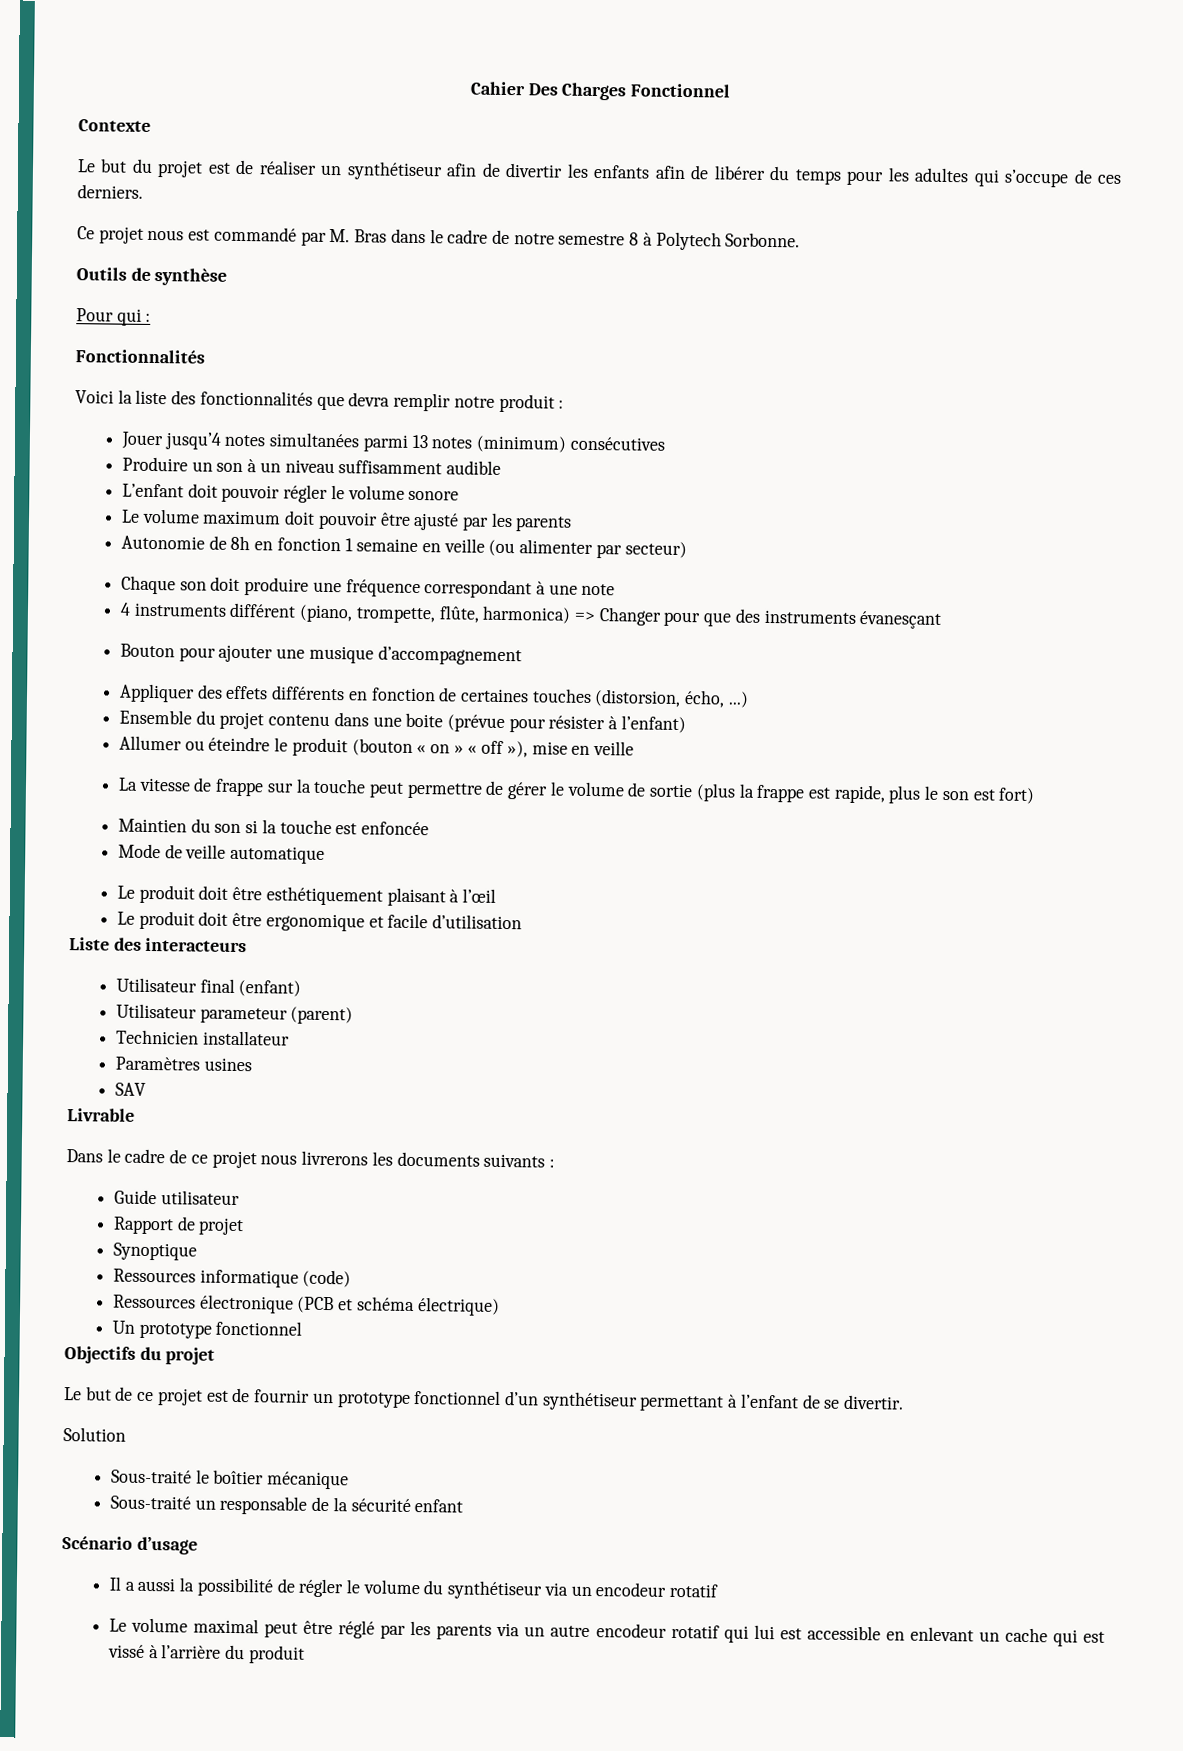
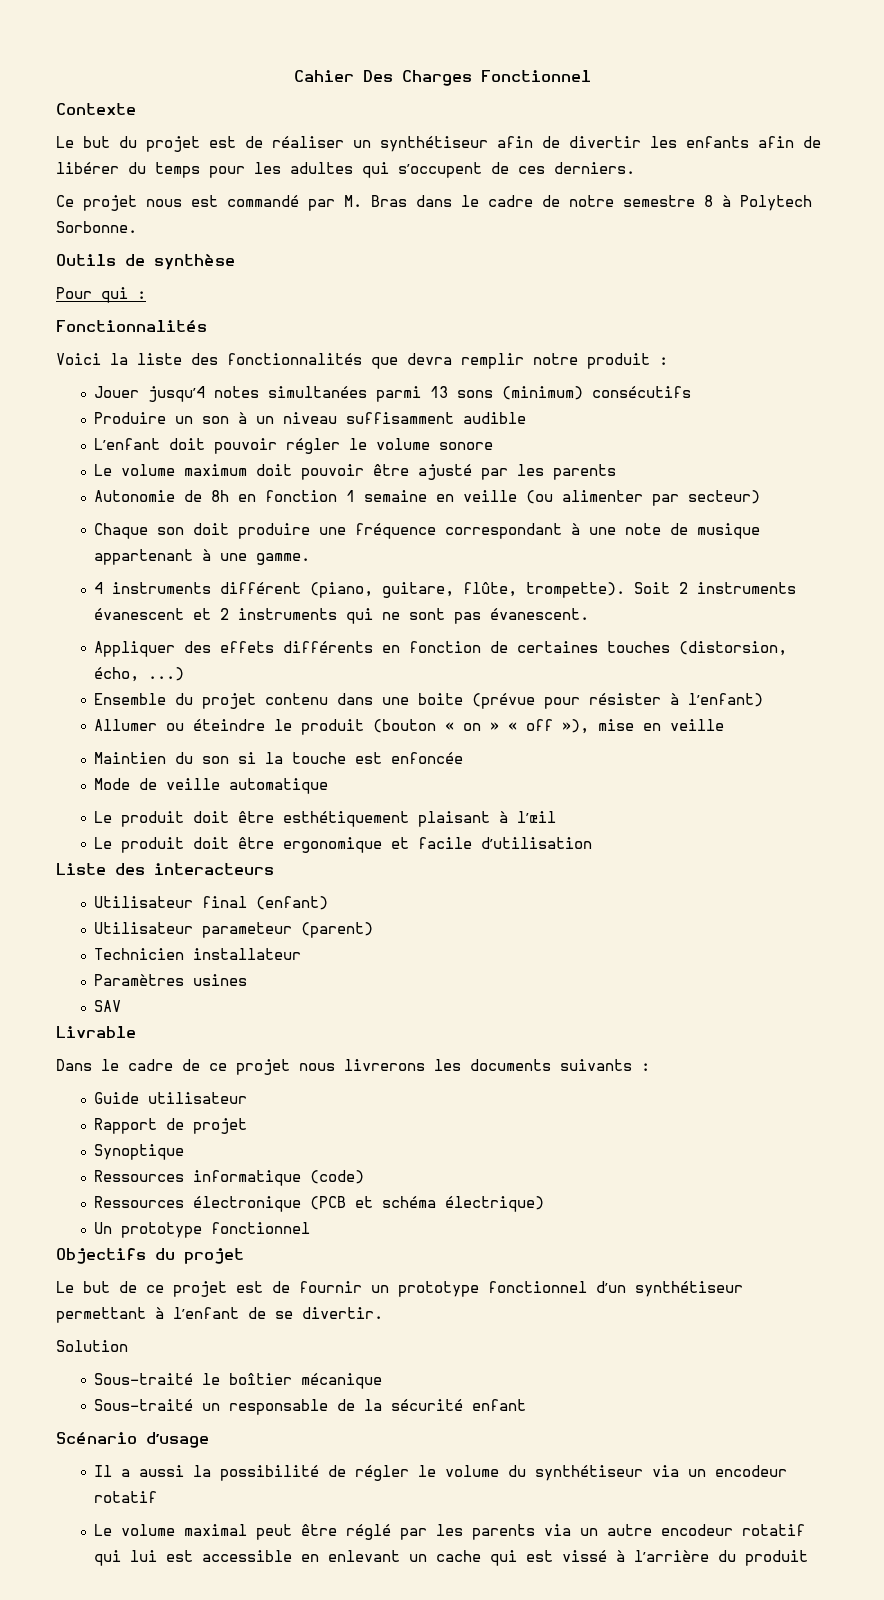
- Le but du projet est de réaliser un synthétiseur afin de divertir les enfants afin de libérer du temps pour les adultes qui s’occupe de ces derniers.
+ Le but du projet est de réaliser un synthétiseur afin de divertir les enfants afin de libérer du temps pour les adultes qui s’occupent de ces derniers.
- Jouer jusqu’4 notes simultanées parmi 13 notes (minimum) consécutives
+ Jouer jusqu’4 notes simultanées parmi 13 sons (minimum) consécutifs
- Chaque son doit produire une fréquence correspondant à une note
- 4 instruments différent (piano, trompette, flûte, harmonica) => Changer pour que des instruments évanesçant
- Bouton pour ajouter une musique d’accompagnement
+ Chaque son doit produire une fréquence correspondant à une note de musique appartenant à une gamme.
+ 4 instruments différent (piano, guitare, flûte, trompette). Soit 2 instruments évanescent et 2 instruments qui ne sont pas évanescent.
- La vitesse de frappe sur la touche peut permettre de gérer le volume de sortie (plus la frappe est rapide, plus le son est fort)

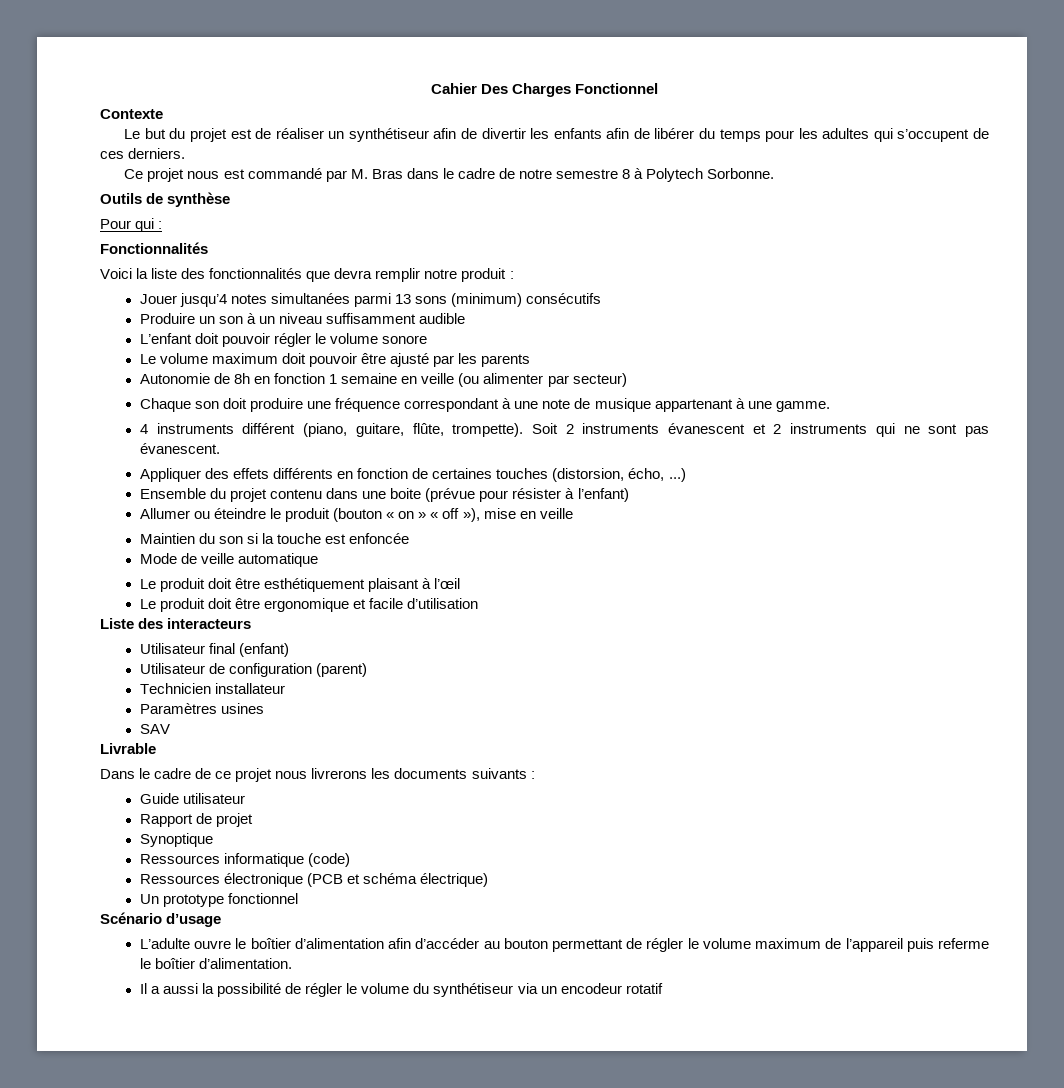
- Utilisateur parameteur (parent)
+ Utilisateur de configuration (parent)
- Objectifs du projet
- Le but de ce projet est de fournir un prototype fonctionnel d’un synthétiseur permettant à l’enfant de se divertir.
- Solution
- Sous-traité le boîtier mécanique
- Sous-traité un responsable de la sécurité enfant
  Scénario d’usage
+ L’adulte ouvre le boîtier d’alimentation afin d’accéder au bouton permettant de régler le volume maximum de l’appareil puis referme le boîtier d’alimentation.
- Le volume maximal peut être réglé par les parents via un autre encodeur rotatif qui lui est accessible en enlevant un cache qui est vissé à l’arrière du produit

